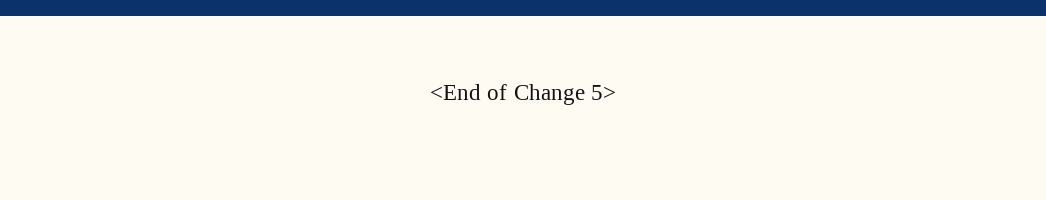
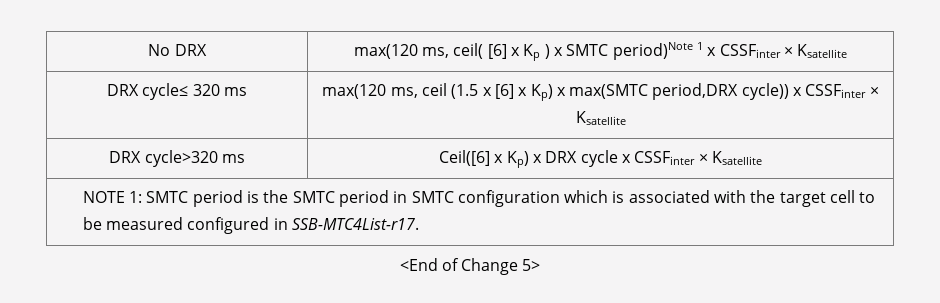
+ No DRX | max(120 ms, ceil( [6] x Kp ) x SMTC period)Note 1 x CSSFinter × Ksatellite
+ DRX cycle≤ 320 ms | max(120 ms, ceil (1.5 x [6] x Kp) x max(SMTC period,DRX cycle)) x CSSFinter × Ksatellite
+ DRX cycle>320 ms | Ceil([6] x Kp) x DRX cycle x CSSFinter × Ksatellite
+ NOTE 1: SMTC period is the SMTC period in SMTC configuration which is associated with the target cell to be measured configured in SSB-MTC4List-r17.

